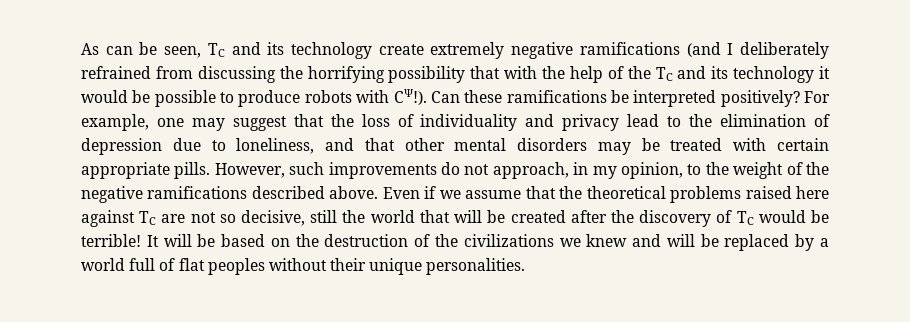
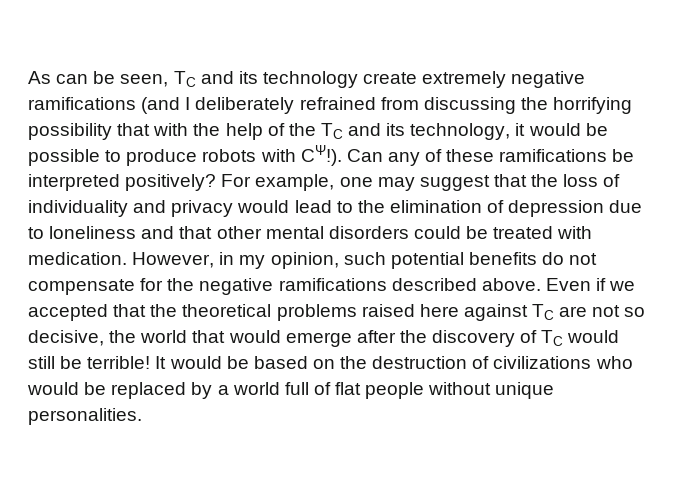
- As can be seen, TC and its technology create extremely negative ramifications (and I deliberately refrained from discussing the horrifying possibility that with the help of the TC and its technology it would be possible to produce robots with CΨ!).
+ As can be seen, TC and its technology create extremely negative ramifications (and I deliberately refrained from discussing the horrifying possibility that with the help of the TC and its technology, it would be possible to produce robots with CΨ!).
- Can these ramifications be interpreted positively?
+ Can any of these ramifications be interpreted positively?
- For example, one may suggest that the loss of individuality and privacy lead to the elimination of depression due to loneliness, and that other mental disorders may be treated with certain appropriate pills. However, such improvements do not approach, in my opinion, to the weight of the negative ramifications described above.
+ For example, one may suggest that the loss of individuality and privacy would lead to the elimination of depression due to loneliness and that other mental disorders could be treated with medication. However, in my opinion, such potential benefits do not compensate for the negative ramifications described above.
- Even if we assume that the theoretical problems raised here against TC are not so decisive, still the world that will be created after the discovery of TC would be terrible!
+ Even if we accepted that the theoretical problems raised here against TC are not so decisive, the world that would emerge after the discovery of TC would still be terrible!
- It will be based on the destruction of the civilizations we knew and will be replaced by a world full of flat peoples without their unique personalities.
+ It would be based on the destruction of civilizations who would be replaced by a world full of flat people without unique personalities.

